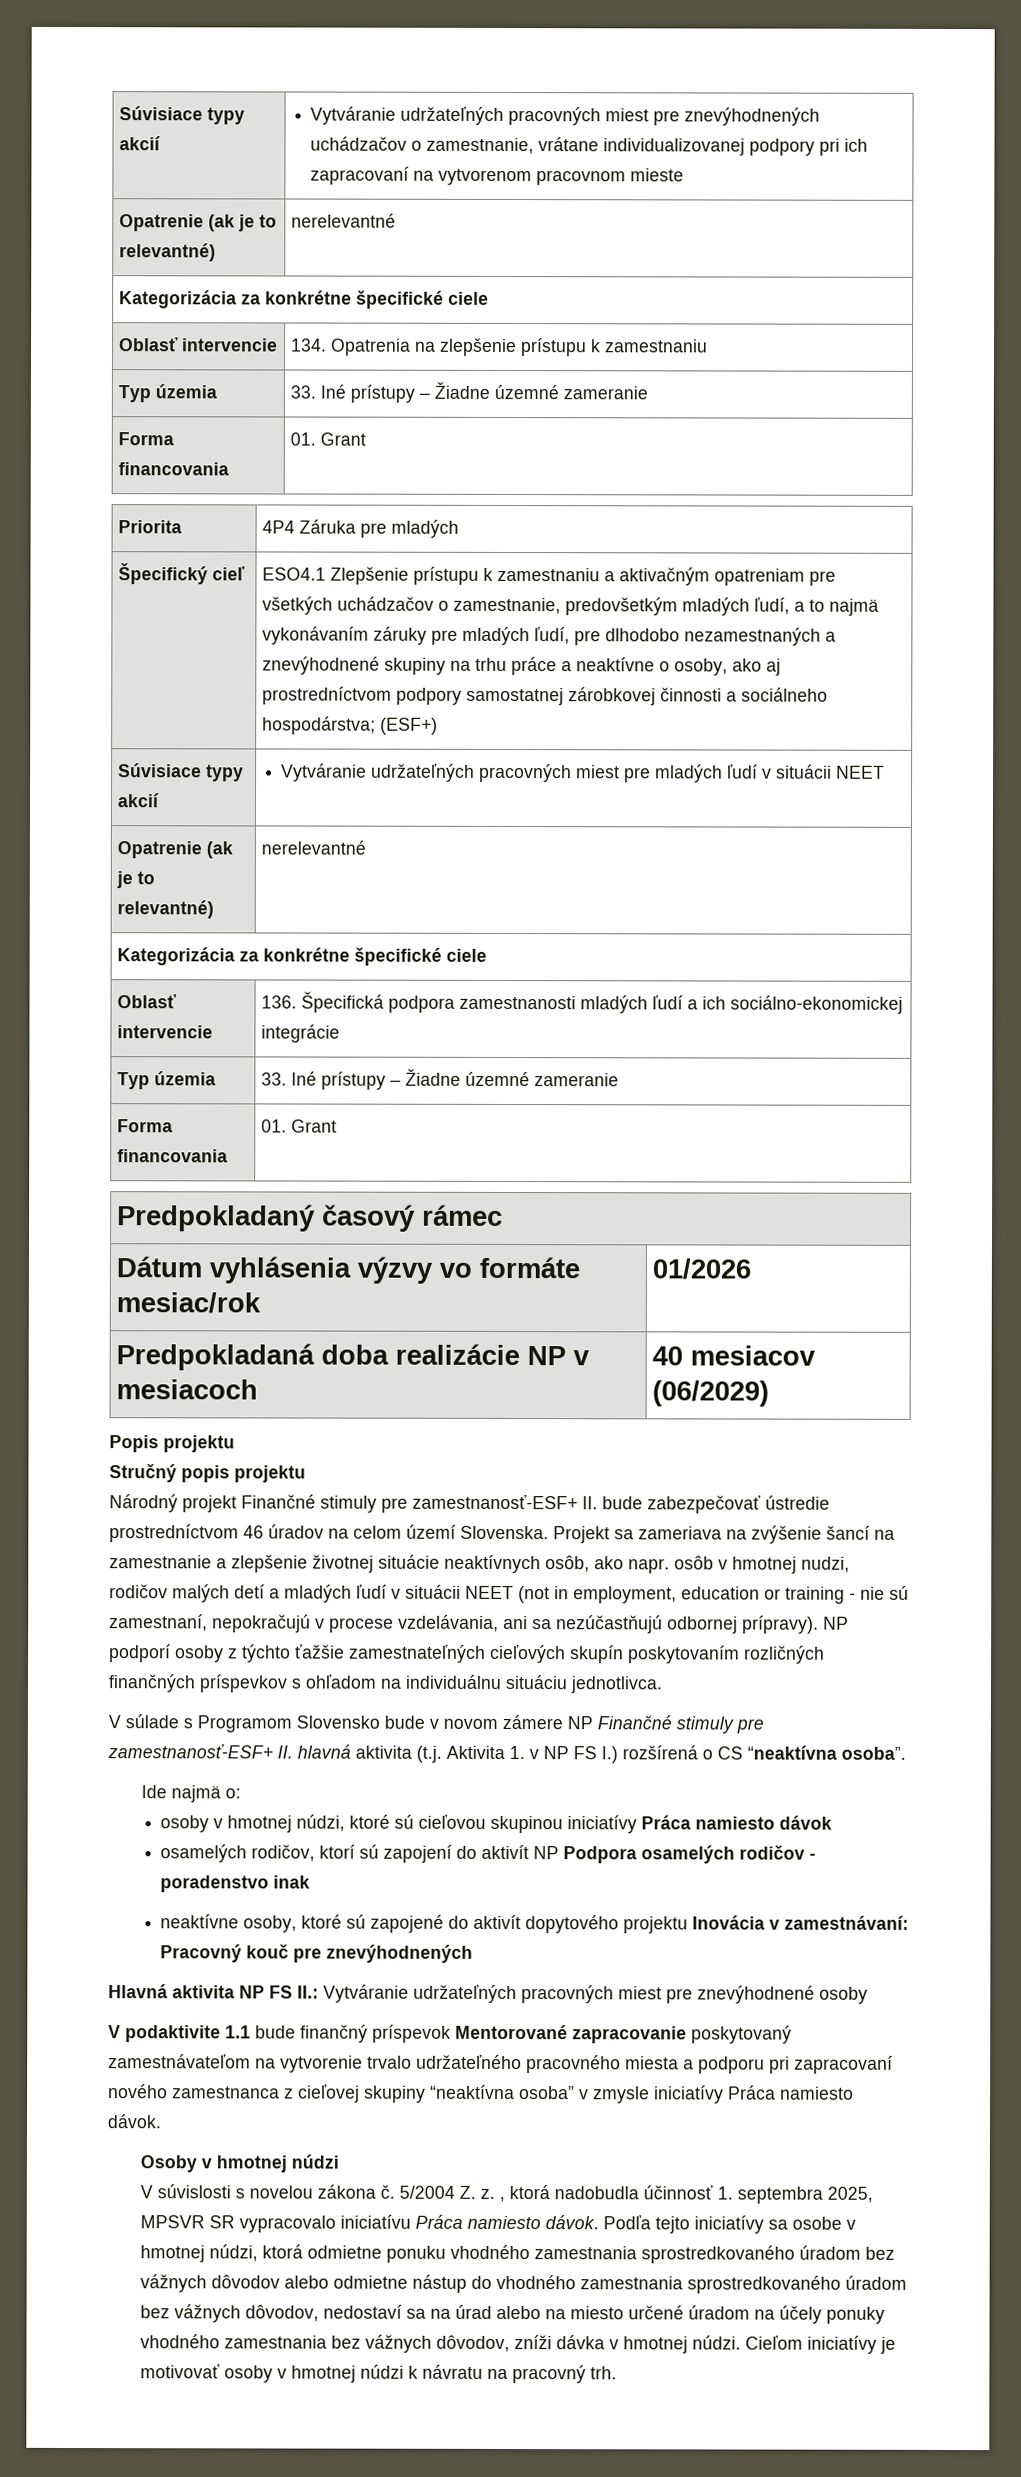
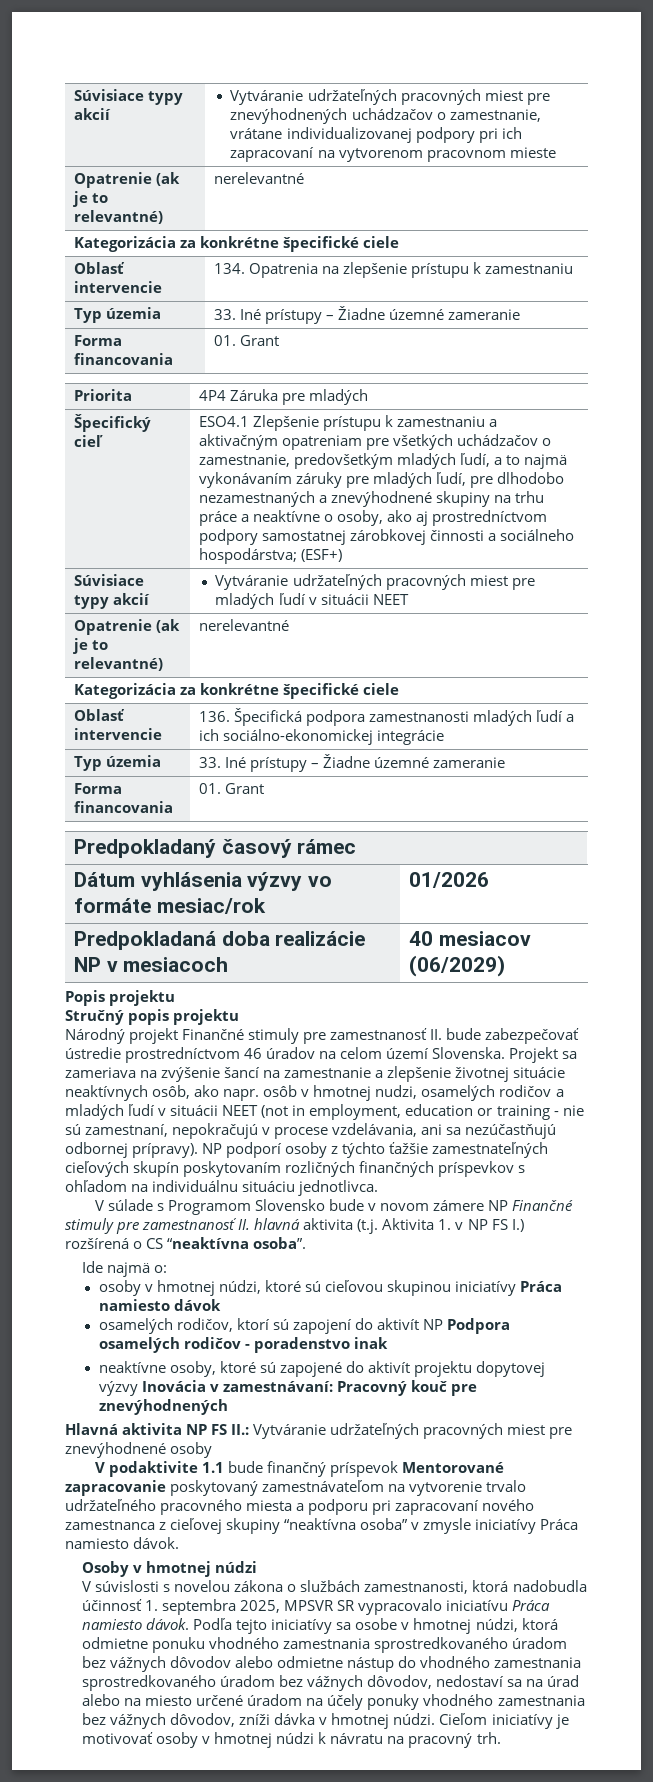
- Národný projekt Finančné stimuly pre zamestnanosť-ESF+ II. bude zabezpečovať ústredie prostredníctvom 46 úradov na celom území Slovenska.
+ Národný projekt Finančné stimuly pre zamestnanosť II. bude zabezpečovať ústredie prostredníctvom 46 úradov na celom území Slovenska.
- Projekt sa zameriava na zvýšenie šancí na zamestnanie a zlepšenie životnej situácie neaktívnych osôb, ako napr. osôb v hmotnej nudzi, rodičov malých detí a mladých ľudí v situácii NEET (not in employment, education or training - nie sú zamestnaní, nepokračujú v procese vzdelávania, ani sa nezúčastňujú odbornej prípravy).
+ Projekt sa zameriava na zvýšenie šancí na zamestnanie a zlepšenie životnej situácie neaktívnych osôb, ako napr. osôb v hmotnej nudzi, osamelých rodičov a mladých ľudí v situácii NEET (not in employment, education or training - nie sú zamestnaní, nepokračujú v procese vzdelávania, ani sa nezúčastňujú odbornej prípravy).
- V súlade s Programom Slovensko bude v novom zámere NP Finančné stimuly pre zamestnanosť-ESF+ II. hlavná aktivita (t.j. Aktivita 1. v NP FS I.) rozšírená o CS “neaktívna osoba”.
+ V súlade s Programom Slovensko bude v novom zámere NP Finančné stimuly pre zamestnanosť II. hlavná aktivita (t.j. Aktivita 1. v NP FS I.) rozšírená o CS “neaktívna osoba”.
- neaktívne osoby, ktoré sú zapojené do aktivít dopytového projektu Inovácia v zamestnávaní: Pracovný kouč pre znevýhodnených
+ neaktívne osoby, ktoré sú zapojené do aktivít projektu dopytovej výzvy Inovácia v zamestnávaní: Pracovný kouč pre znevýhodnených
- V súvislosti s novelou zákona č. 5/2004 Z. z. , ktorá nadobudla účinnosť 1. septembra 2025, MPSVR SR vypracovalo iniciatívu Práca namiesto dávok.
+ V súvislosti s novelou zákona o službách zamestnanosti, ktorá nadobudla účinnosť 1. septembra 2025, MPSVR SR vypracovalo iniciatívu Práca namiesto dávok.

